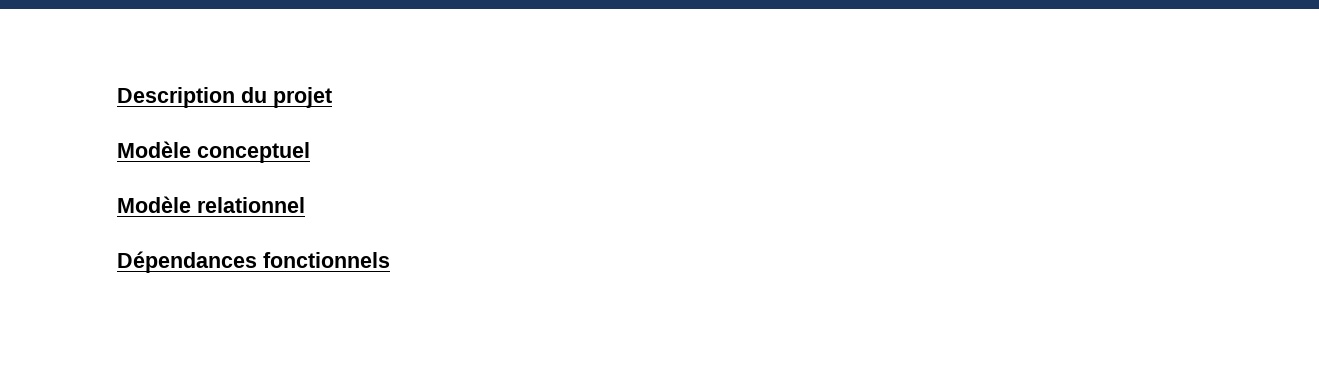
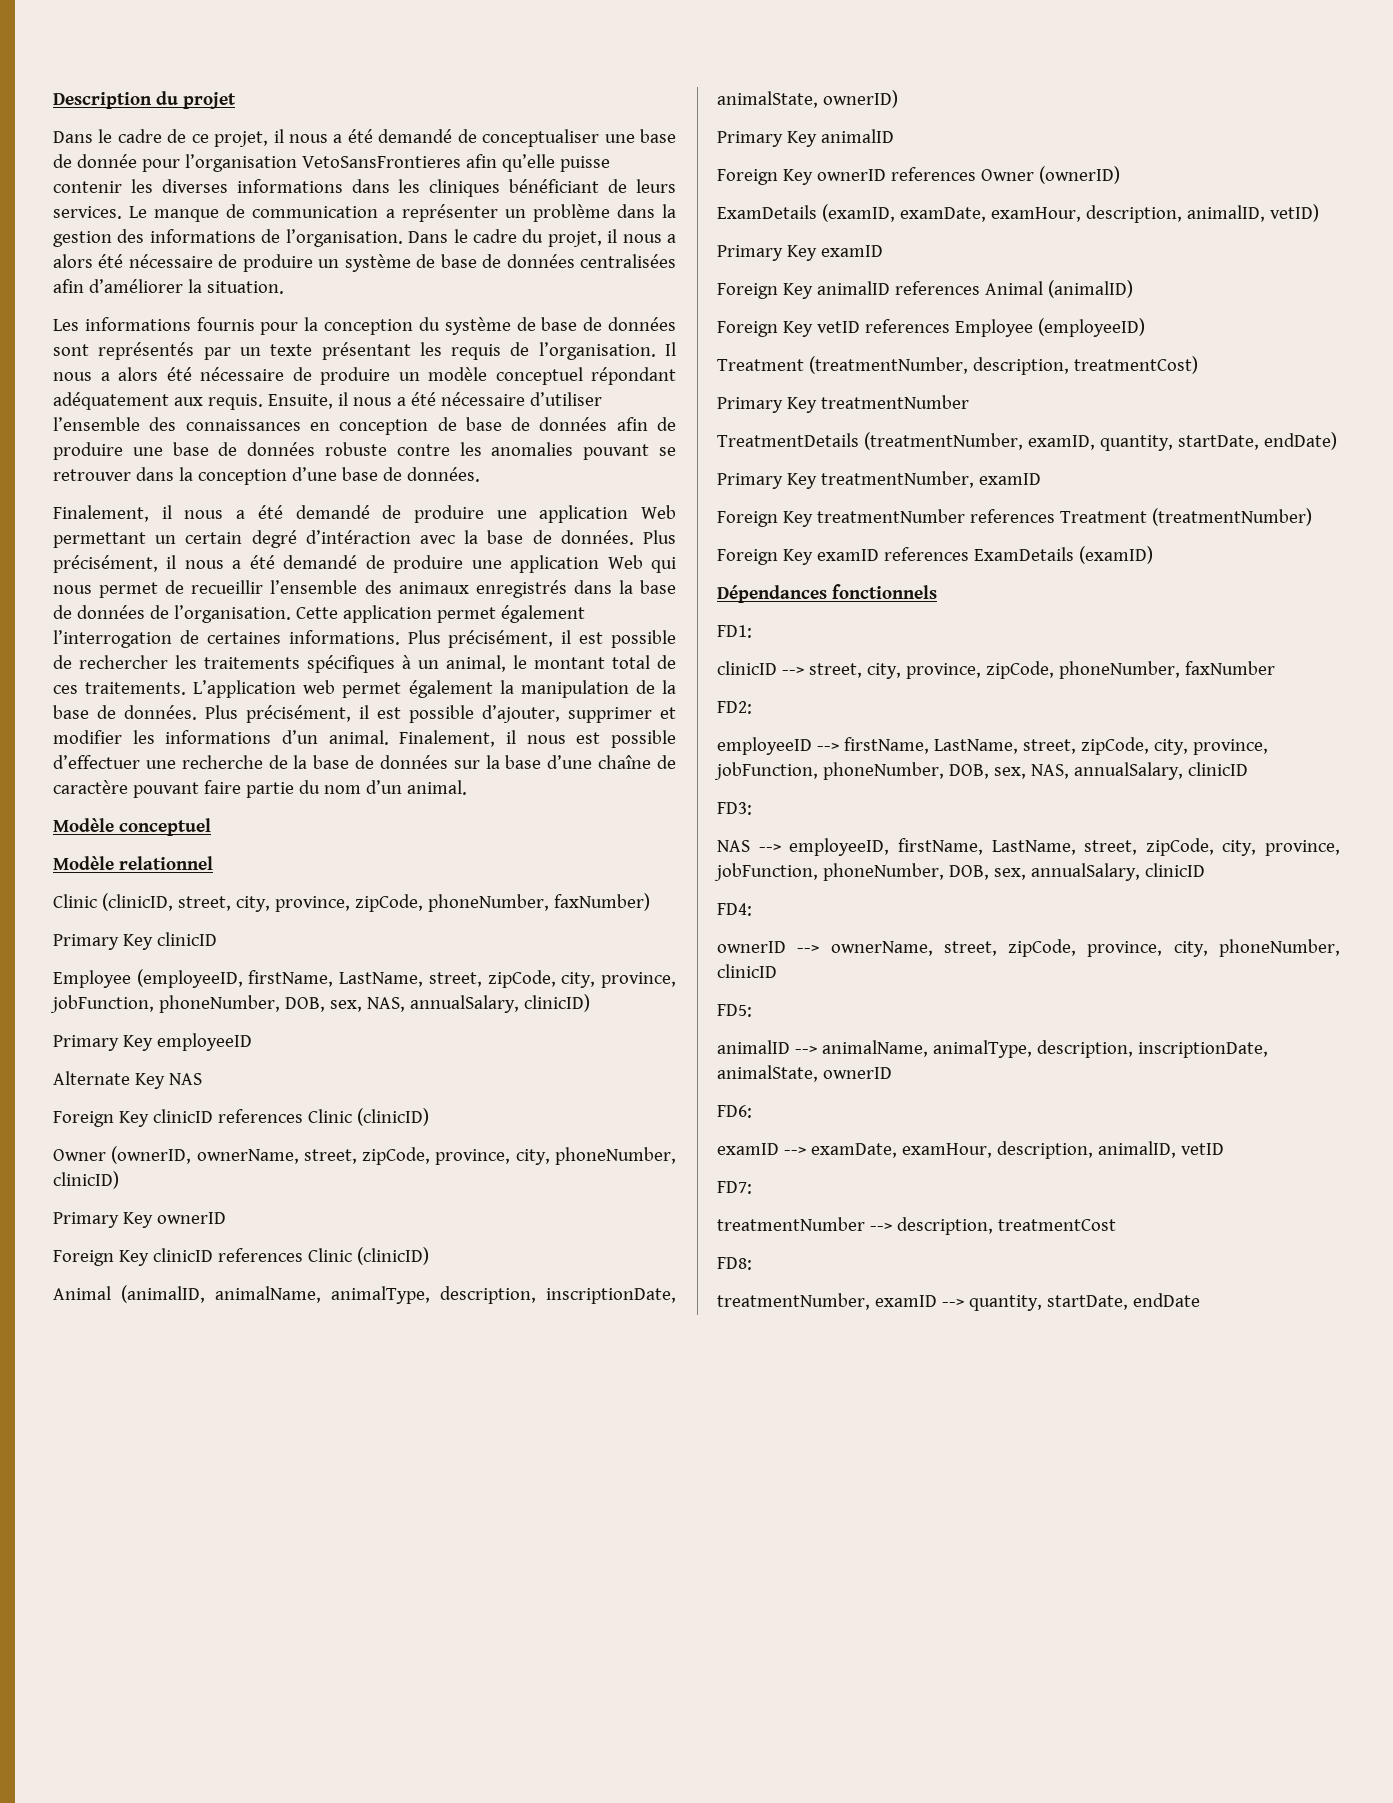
+ Dans le cadre de ce projet, il nous a été demandé de conceptualiser une base de donnée pour l’organisation VetoSansFrontieres afin qu’elle puisse contenir les diverses informations dans les cliniques bénéficiant de leurs services. Le manque de communication a représenter un problème dans la gestion des informations de l’organisation. Dans le cadre du projet, il nous a alors été nécessaire de produire un système de base de données centralisées afin d’améliorer la situation.
+ Les informations fournis pour la conception du système de base de données sont représentés par un texte présentant les requis de l’organisation. Il nous a alors été nécessaire de produire un modèle conceptuel répondant adéquatement aux requis. Ensuite, il nous a été nécessaire d’utiliser l’ensemble des connaissances en conception de base de données afin de produire une base de données robuste contre les anomalies pouvant se retrouver dans la conception d’une base de données.
+ Finalement, il nous a été demandé de produire une application Web permettant un certain degré d’intéraction avec la base de données. Plus précisément, il nous a été demandé de produire une application Web qui nous permet de recueillir l’ensemble des animaux enregistrés dans la base de données de l’organisation. Cette application permet également l’interrogation de certaines informations. Plus précisément, il est possible de rechercher les traitements spécifiques à un animal, le montant total de ces traitements. L’application web permet également la manipulation de la base de données. Plus précisément, il est possible d’ajouter, supprimer et modifier les informations d’un animal. Finalement, il nous est possible d’effectuer une recherche de la base de données sur la base d’une chaîne de caractère pouvant faire partie du nom d’un animal.
  Modèle conceptuel
  Modèle relationnel
+ Clinic (clinicID, street, city, province, zipCode, phoneNumber, faxNumber)
+ Primary Key clinicID
+ Employee (employeeID, firstName, LastName, street, zipCode, city, province, jobFunction, phoneNumber, DOB, sex, NAS, annualSalary, clinicID)
+ Primary Key employeeID
+ Alternate Key NAS
+ Foreign Key clinicID references Clinic (clinicID)
+ Owner (ownerID, ownerName, street, zipCode, province, city, phoneNumber, clinicID)
+ Primary Key ownerID
+ Foreign Key clinicID references Clinic (clinicID)
+ Animal (animalID, animalName, animalType, description, inscriptionDate, animalState, ownerID)
+ Primary Key animalID
+ Foreign Key ownerID references Owner (ownerID)
+ ExamDetails (examID, examDate, examHour, description, animalID, vetID)
+ Primary Key examID
+ Foreign Key animalID references Animal (animalID)
+ Foreign Key vetID references Employee (employeeID)
+ Treatment (treatmentNumber, description, treatmentCost)
+ Primary Key treatmentNumber
+ TreatmentDetails (treatmentNumber, examID, quantity, startDate, endDate)
+ Primary Key treatmentNumber, examID
+ Foreign Key treatmentNumber references Treatment (treatmentNumber)
+ Foreign Key examID references ExamDetails (examID)
  Dépendances fonctionnels
+ FD1:
+ clinicID --> street, city, province, zipCode, phoneNumber, faxNumber
+ FD2:
+ employeeID --> firstName, LastName, street, zipCode, city, province, jobFunction, phoneNumber, DOB, sex, NAS, annualSalary, clinicID
+ FD3:
+ NAS --> employeeID, firstName, LastName, street, zipCode, city, province, jobFunction, phoneNumber, DOB, sex, annualSalary, clinicID
+ FD4:
+ ownerID --> ownerName, street, zipCode, province, city, phoneNumber, clinicID
+ FD5:
+ animalID --> animalName, animalType, description, inscriptionDate, animalState, ownerID
+ FD6:
+ examID --> examDate, examHour, description, animalID, vetID
+ FD7:
+ treatmentNumber --> description, treatmentCost
+ FD8:
+ treatmentNumber, examID --> quantity, startDate, endDate

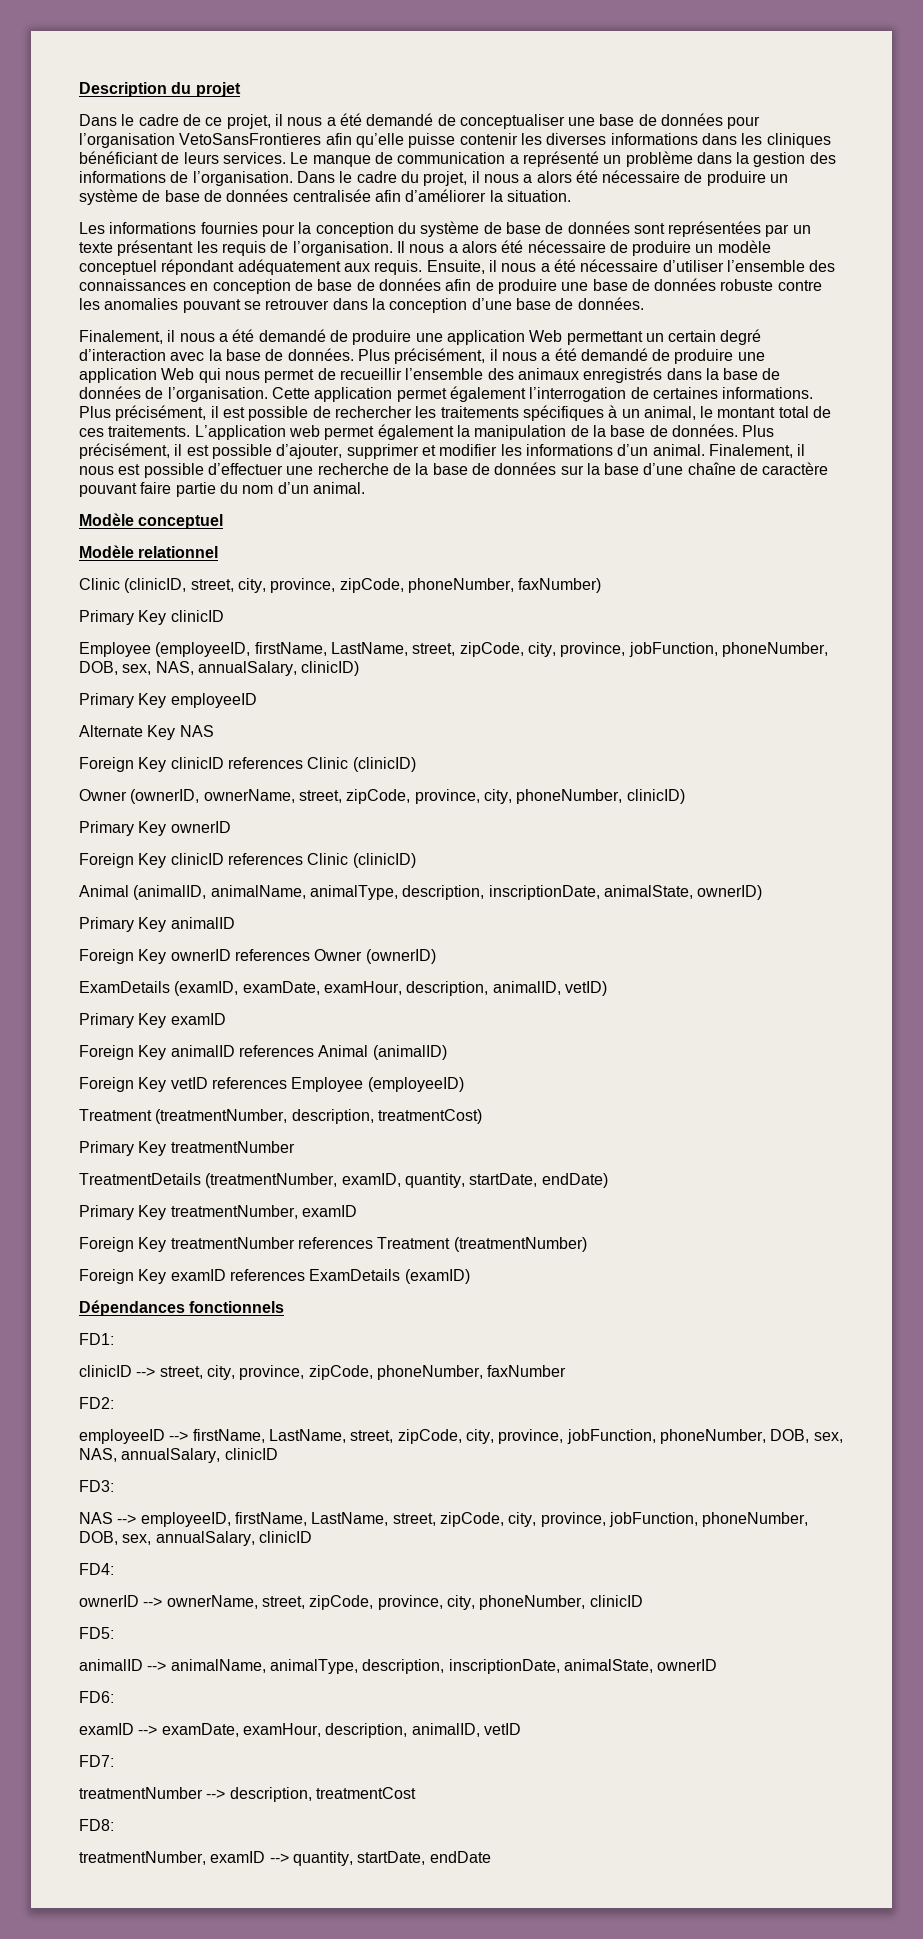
- Dans le cadre de ce projet, il nous a été demandé de conceptualiser une base de donnée pour l’organisation VetoSansFrontieres afin qu’elle puisse contenir les diverses informations dans les cliniques bénéficiant de leurs services.
+ Dans le cadre de ce projet, il nous a été demandé de conceptualiser une base de données pour l’organisation VetoSansFrontieres afin qu’elle puisse contenir les diverses informations dans les cliniques bénéficiant de leurs services.
- Le manque de communication a représenter un problème dans la gestion des informations de l’organisation.
+ Le manque de communication a représenté un problème dans la gestion des informations de l’organisation.
- Dans le cadre du projet, il nous a alors été nécessaire de produire un système de base de données centralisées afin d’améliorer la situation.
+ Dans le cadre du projet, il nous a alors été nécessaire de produire un système de base de données centralisée afin d’améliorer la situation.
- Les informations fournis pour la conception du système de base de données sont représentés par un texte présentant les requis de l’organisation.
+ Les informations fournies pour la conception du système de base de données sont représentées par un texte présentant les requis de l’organisation.
- Finalement, il nous a été demandé de produire une application Web permettant un certain degré d’intéraction avec la base de données.
+ Finalement, il nous a été demandé de produire une application Web permettant un certain degré d’interaction avec la base de données.

